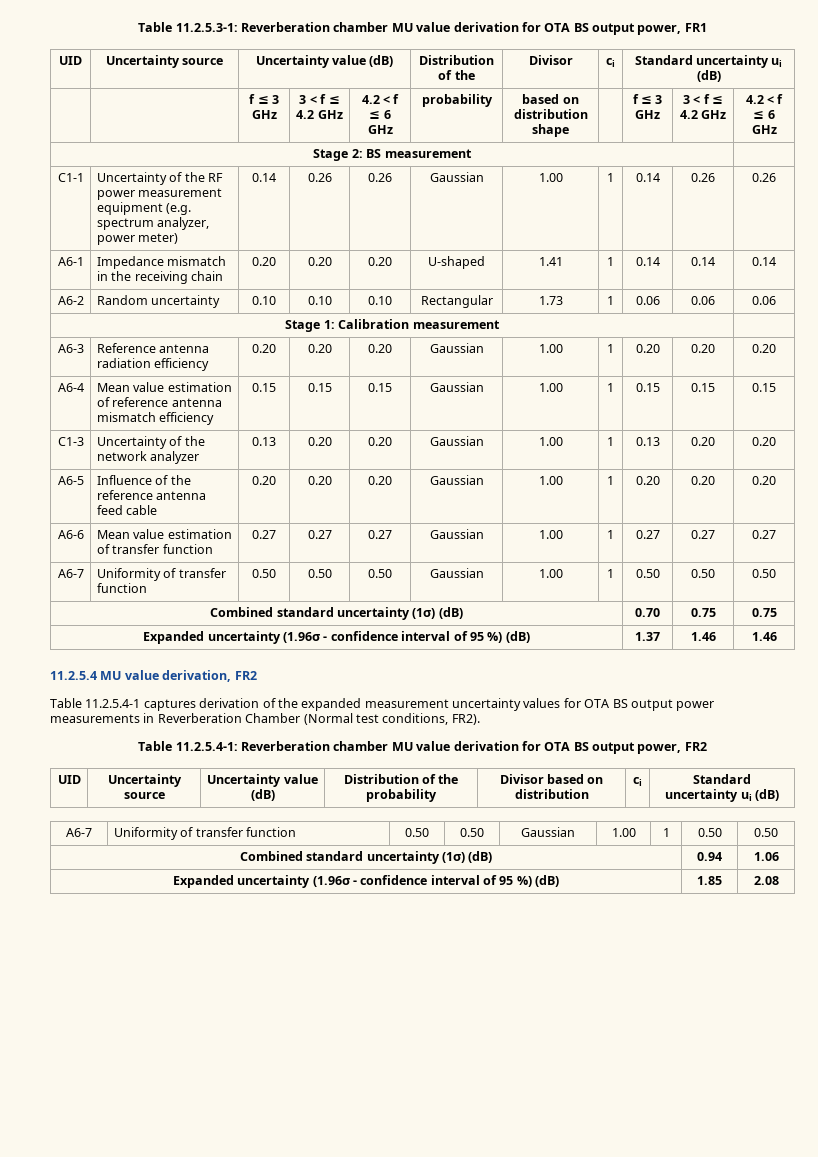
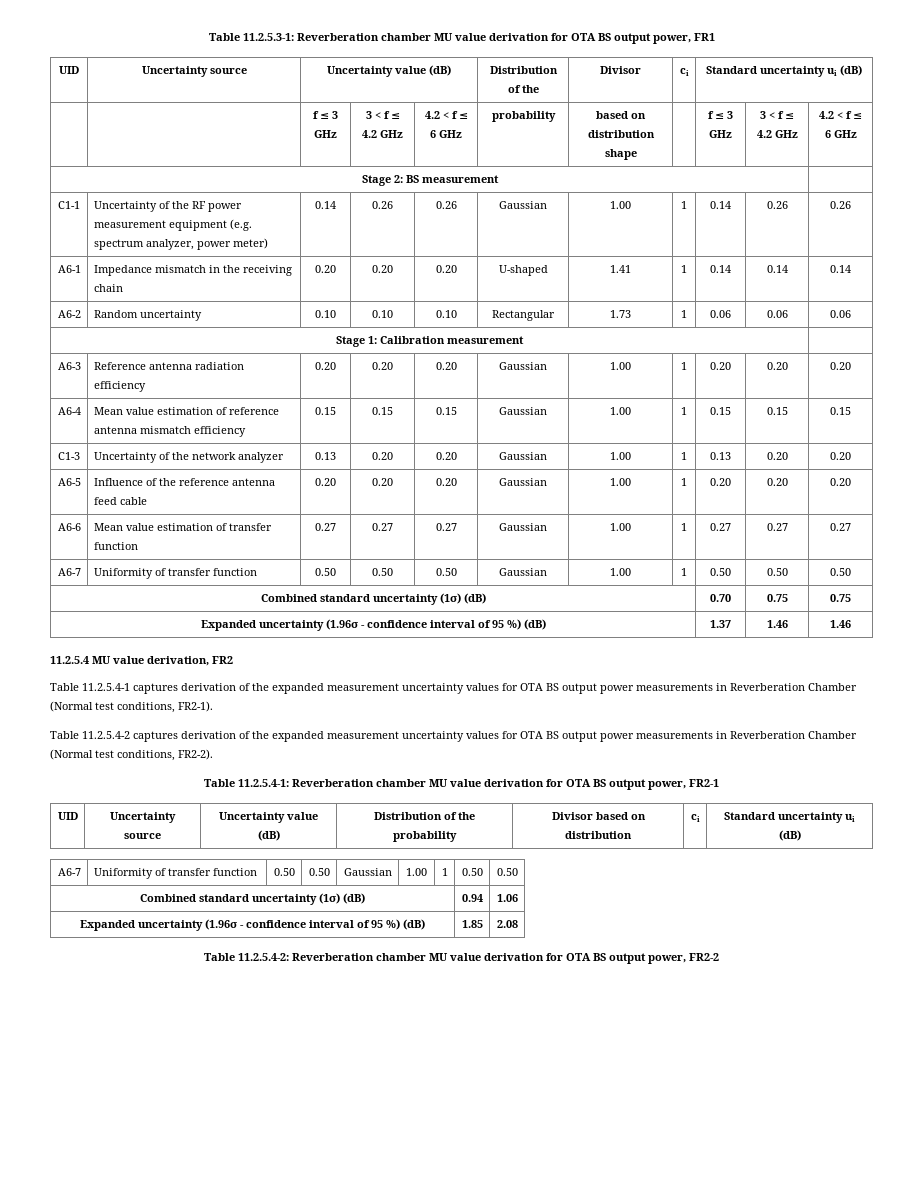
- Table 11.2.5.4-1 captures derivation of the expanded measurement uncertainty values for OTA BS output power measurements in Reverberation Chamber (Normal test conditions, FR2).
+ Table 11.2.5.4-1 captures derivation of the expanded measurement uncertainty values for OTA BS output power measurements in Reverberation Chamber (Normal test conditions, FR2-1).
+ Table 11.2.5.4-2 captures derivation of the expanded measurement uncertainty values for OTA BS output power measurements in Reverberation Chamber (Normal test conditions, FR2-2).
- Table 11.2.5.4-1: Reverberation chamber MU value derivation for OTA BS output power, FR2
+ Table 11.2.5.4-1: Reverberation chamber MU value derivation for OTA BS output power, FR2-1
+ Table 11.2.5.4-2: Reverberation chamber MU value derivation for OTA BS output power, FR2-2

